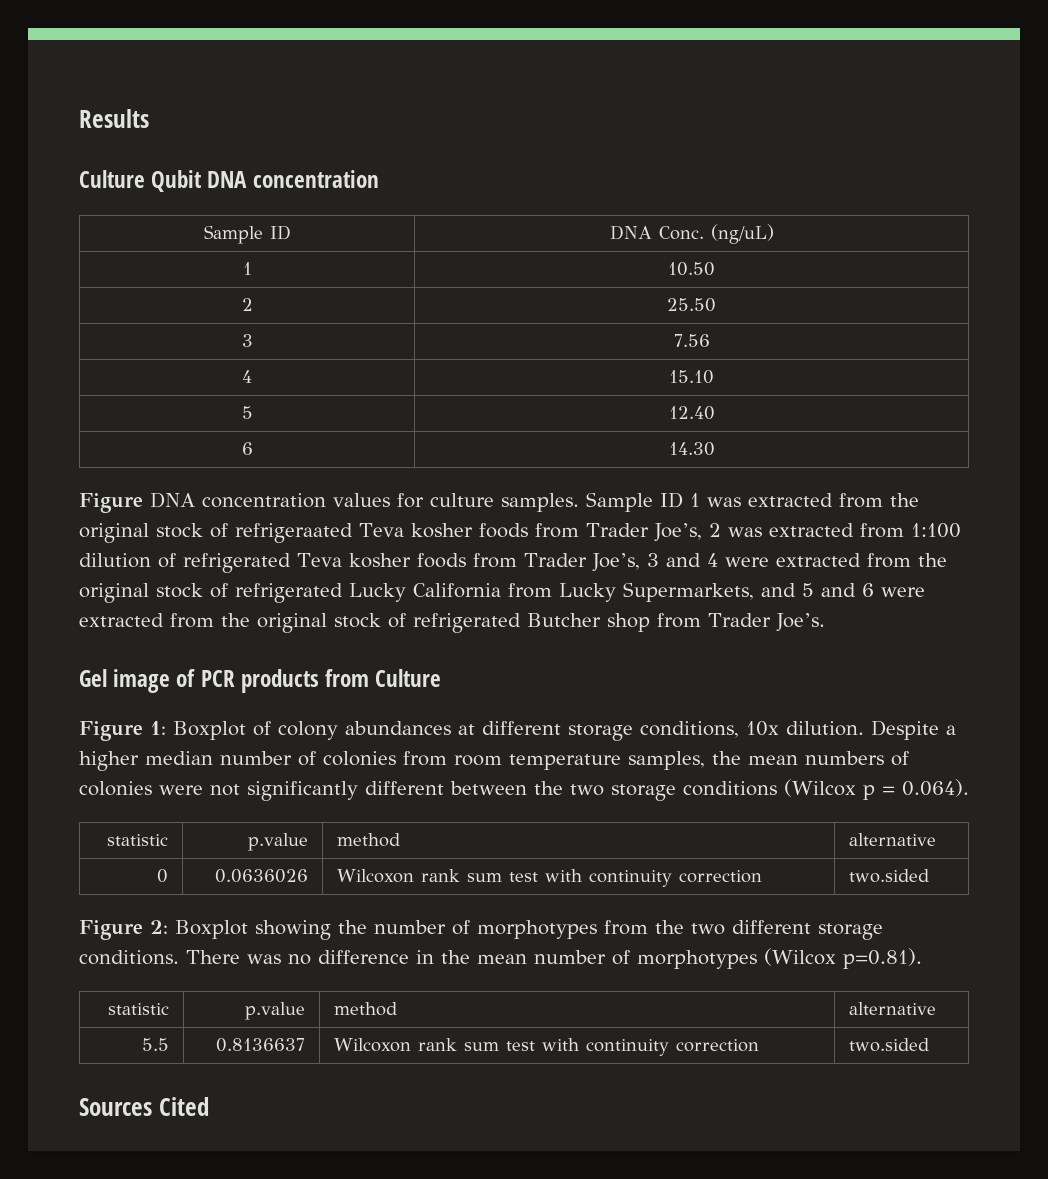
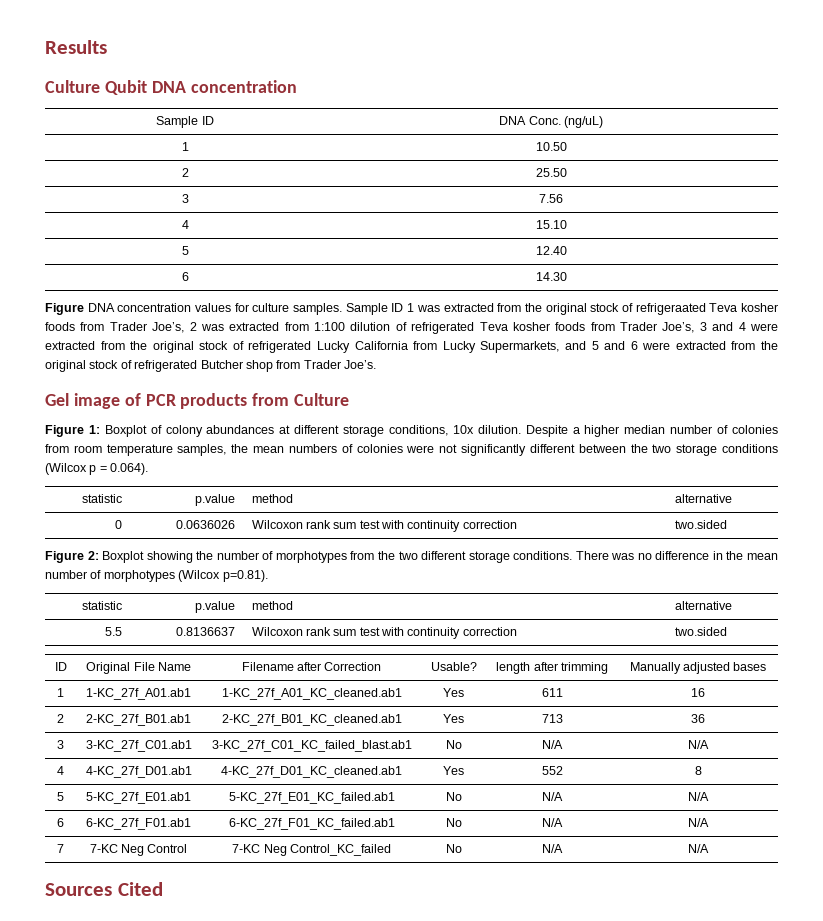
+ ID | Original File Name | Filename after Correction | Usable? | length after trimming | Manually adjusted bases
+ 1 | 1-KC_27f_A01.ab1 | 1-KC_27f_A01_KC_cleaned.ab1 | Yes | 611 | 16
+ 2 | 2-KC_27f_B01.ab1 | 2-KC_27f_B01_KC_cleaned.ab1 | Yes | 713 | 36
+ 3 | 3-KC_27f_C01.ab1 | 3-KC_27f_C01_KC_failed_blast.ab1 | No | N/A | N/A
+ 4 | 4-KC_27f_D01.ab1 | 4-KC_27f_D01_KC_cleaned.ab1 | Yes | 552 | 8
+ 5 | 5-KC_27f_E01.ab1 | 5-KC_27f_E01_KC_failed.ab1 | No | N/A | N/A
+ 6 | 6-KC_27f_F01.ab1 | 6-KC_27f_F01_KC_failed.ab1 | No | N/A | N/A
+ 7 | 7-KC Neg Control | 7-KC Neg Control_KC_failed | No | N/A | N/A

